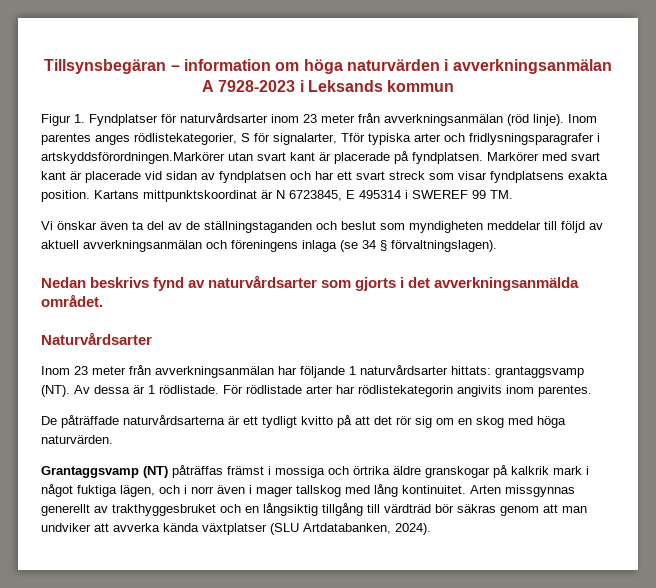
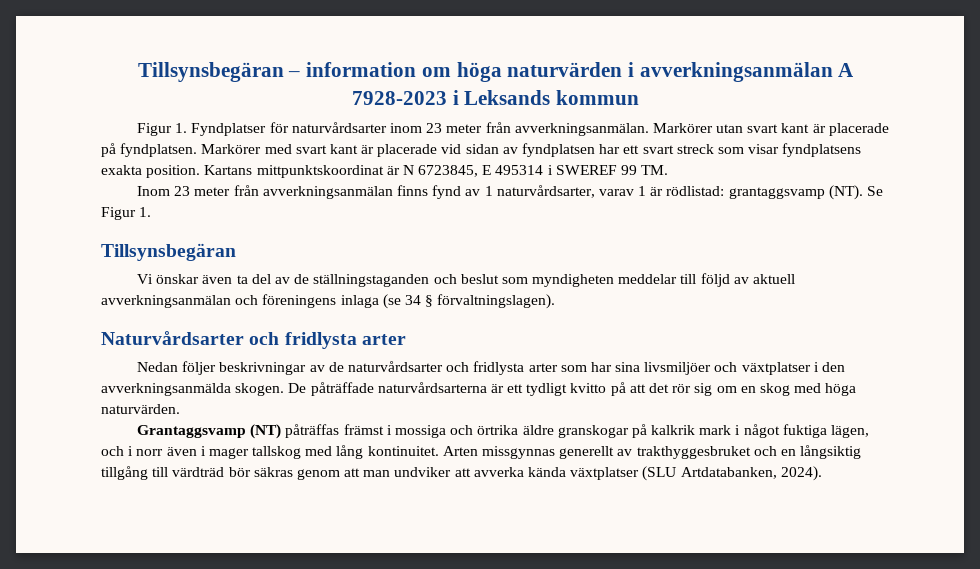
- Figur 1. Fyndplatser för naturvårdsarter inom 23 meter från avverkningsanmälan (röd linje). Inom parentes anges rödlistekategorier, S för signalarter, Tför typiska arter och fridlysningsparagrafer i artskyddsförordningen.Markörer utan svart kant är placerade på fyndplatsen.
+ Figur 1. Fyndplatser för naturvårdsarter inom 23 meter från avverkningsanmälan. Markörer utan svart kant är placerade på fyndplatsen.
- Markörer med svart kant är placerade vid sidan av fyndplatsen och har ett svart streck som visar fyndplatsens exakta position.
+ Markörer med svart kant är placerade vid sidan av fyndplatsen har ett svart streck som visar fyndplatsens exakta position.
+ Inom 23 meter från avverkningsanmälan finns fynd av 1 naturvårdsarter, varav 1 är rödlistad: grantaggsvamp (NT). Se Figur 1.
+ Tillsynsbegäran
- Nedan beskrivs fynd av naturvårdsarter som gjorts i det avverkningsanmälda området.
- Naturvårdsarter
- Inom 23 meter från avverkningsanmälan har följande 1 naturvårdsarter hittats: grantaggsvamp (NT). Av dessa är 1 rödlistade. För rödlistade arter har rödlistekategorin angivits inom parentes.
- De påträffade naturvårdsarterna är ett tydligt kvitto på att det rör sig om en skog med höga naturvärden.
+ Naturvårdsarter och fridlysta arter
+ Nedan följer beskrivningar av de naturvårdsarter och fridlysta arter som har sina livsmiljöer och växtplatser i den avverkningsanmälda skogen. De påträffade naturvårdsarterna är ett tydligt kvitto på att det rör sig om en skog med höga naturvärden.

